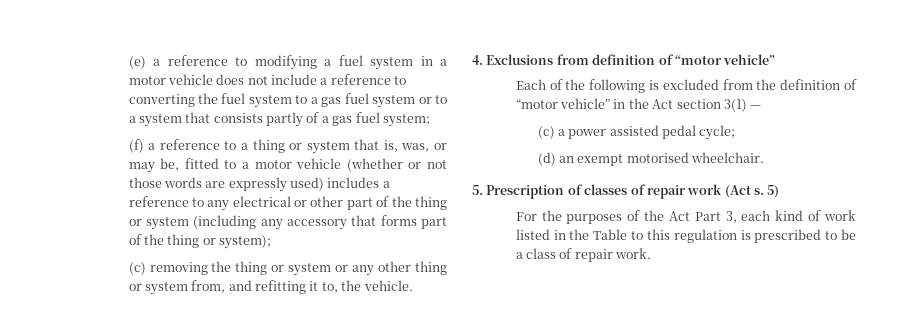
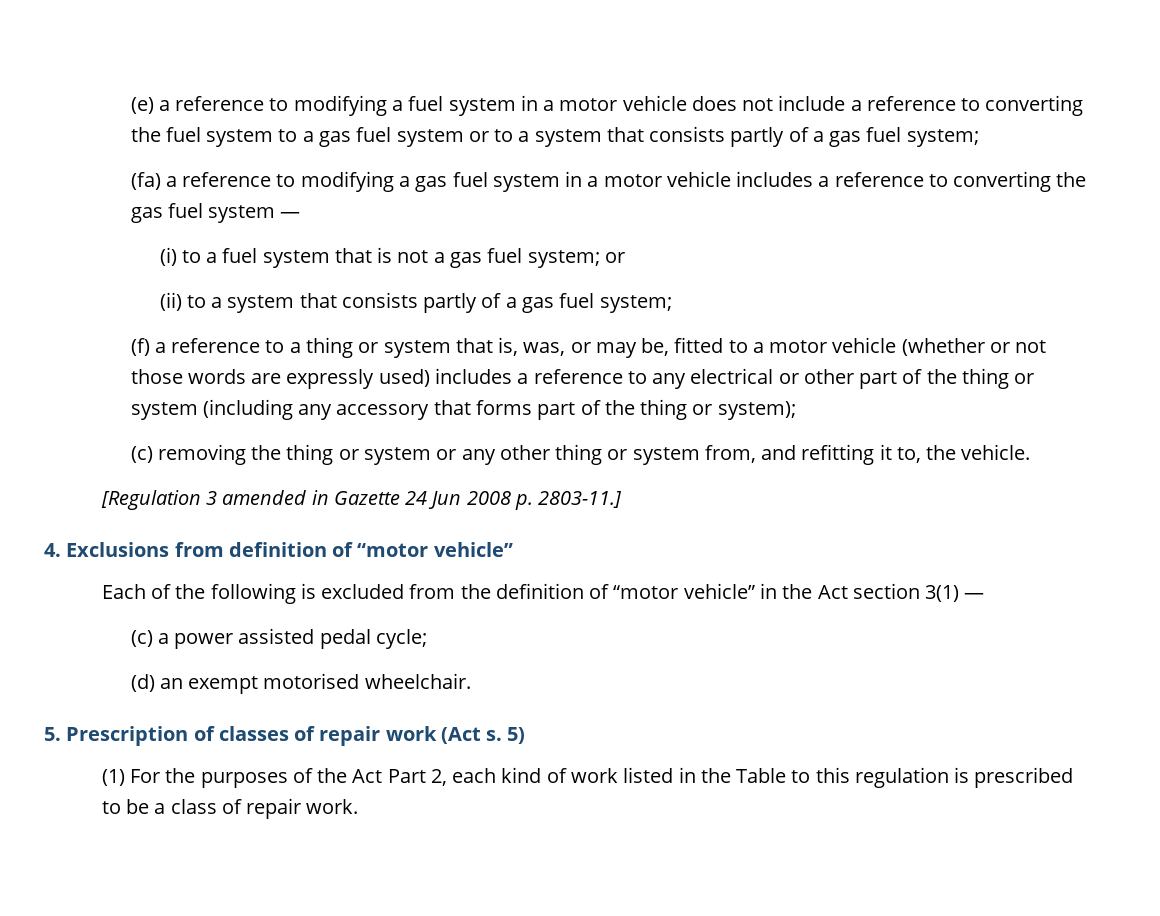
+ (fa) a reference to modifying a gas fuel system in a motor vehicle includes a reference to converting the gas fuel system —
+ (i) to a fuel system that is not a gas fuel system; or
+ (ii) to a system that consists partly of a gas fuel system;
+ [Regulation 3 amended in Gazette 24 Jun 2008 p. 2803-11.]
- For the purposes of the Act Part 3, each kind of work listed in the Table to this regulation is prescribed to be a class of repair work.
+ (1) For the purposes of the Act Part 2, each kind of work listed in the Table to this regulation is prescribed to be a class of repair work.

